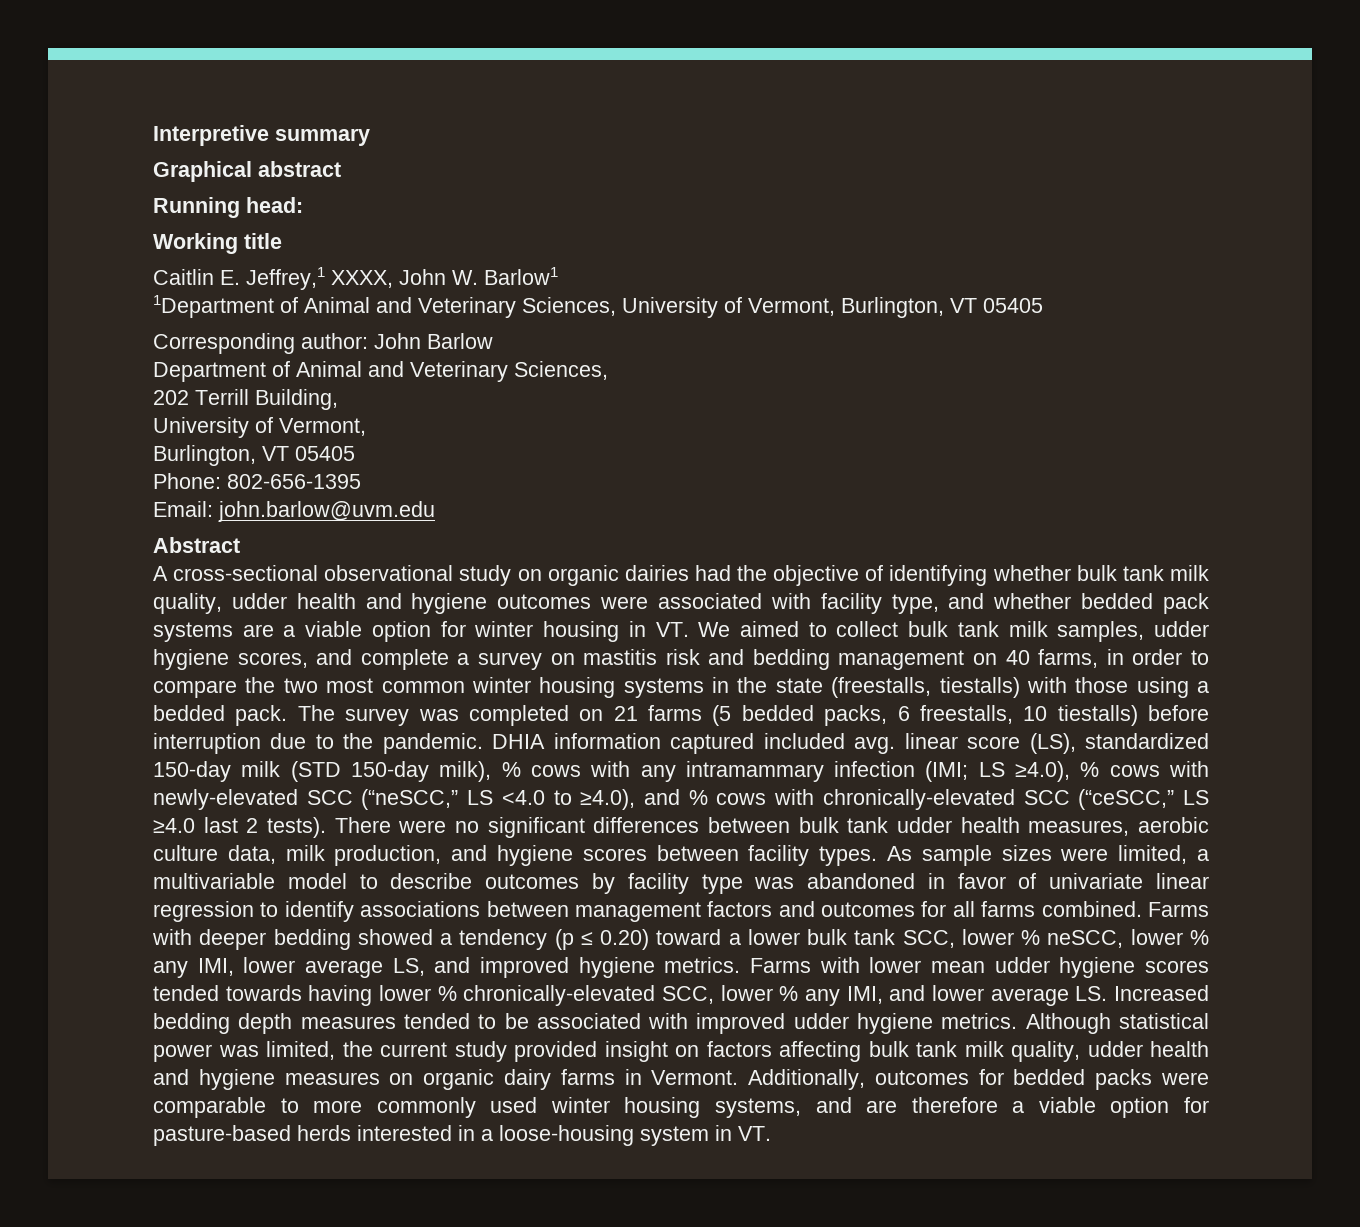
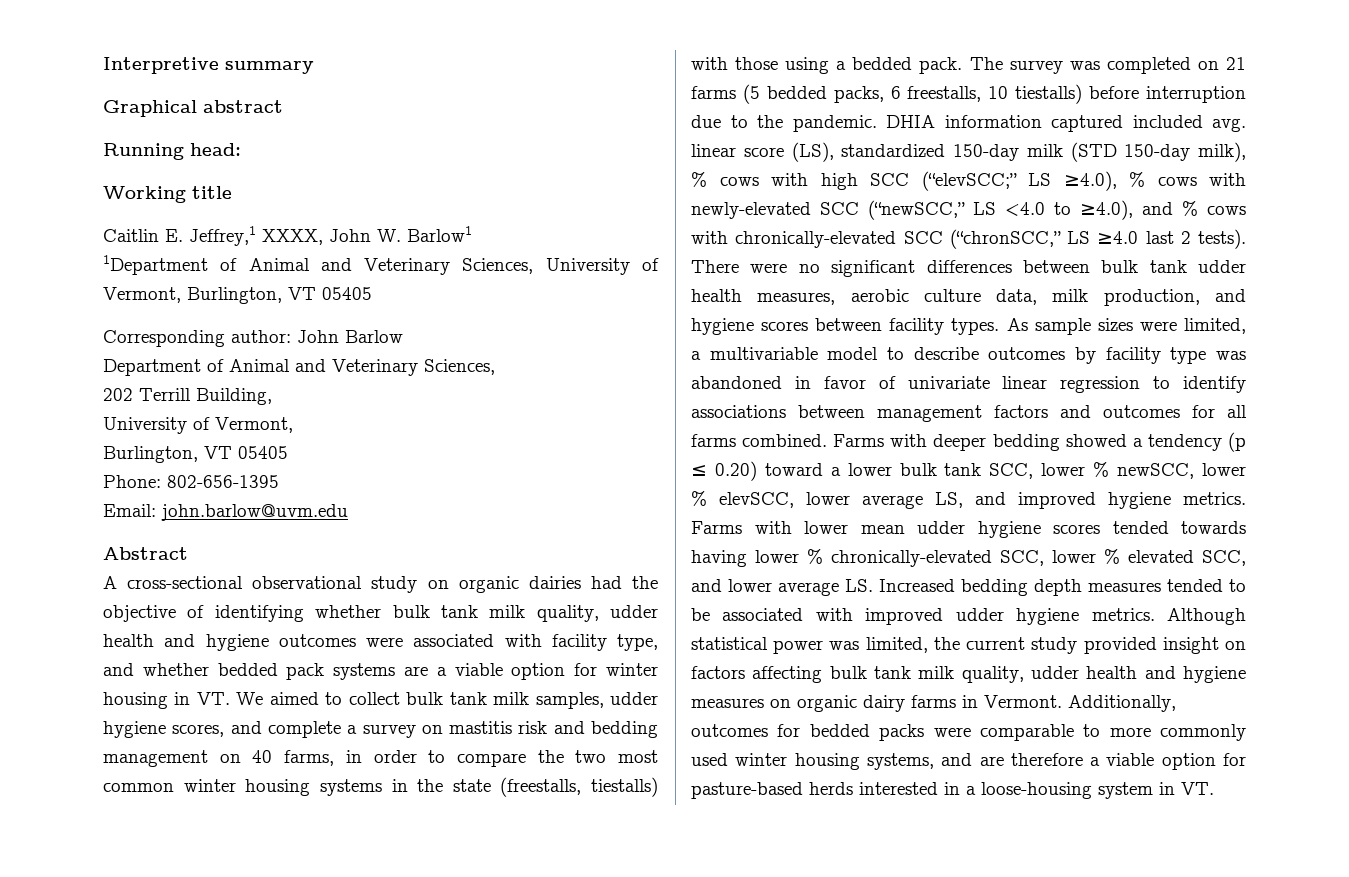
- DHIA information captured included avg. linear score (LS), standardized 150-day milk (STD 150-day milk), % cows with any intramammary infection (IMI; LS ≥4.0), % cows with newly-elevated SCC (“neSCC,” LS <4.0 to ≥4.0), and % cows with chronically-elevated SCC (“ceSCC,” LS ≥4.0 last 2 tests).
+ DHIA information captured included avg. linear score (LS), standardized 150-day milk (STD 150-day milk), % cows with high SCC (“elevSCC;” LS ≥4.0), % cows with newly-elevated SCC (“newSCC,” LS <4.0 to ≥4.0), and % cows with chronically-elevated SCC (“chronSCC,” LS ≥4.0 last 2 tests).
- Farms with deeper bedding showed a tendency (p ≤ 0.20) toward a lower bulk tank SCC, lower % neSCC, lower % any IMI, lower average LS, and improved hygiene metrics.
+ Farms with deeper bedding showed a tendency (p ≤ 0.20) toward a lower bulk tank SCC, lower % newSCC, lower % elevSCC, lower average LS, and improved hygiene metrics.
- Farms with lower mean udder hygiene scores tended towards having lower % chronically-elevated SCC, lower % any IMI, and lower average LS. Increased bedding depth measures tended to be associated with improved udder hygiene metrics.
+ Farms with lower mean udder hygiene scores tended towards having lower % chronically-elevated SCC, lower % elevated SCC, and lower average LS. Increased bedding depth measures tended to be associated with improved udder hygiene metrics.

